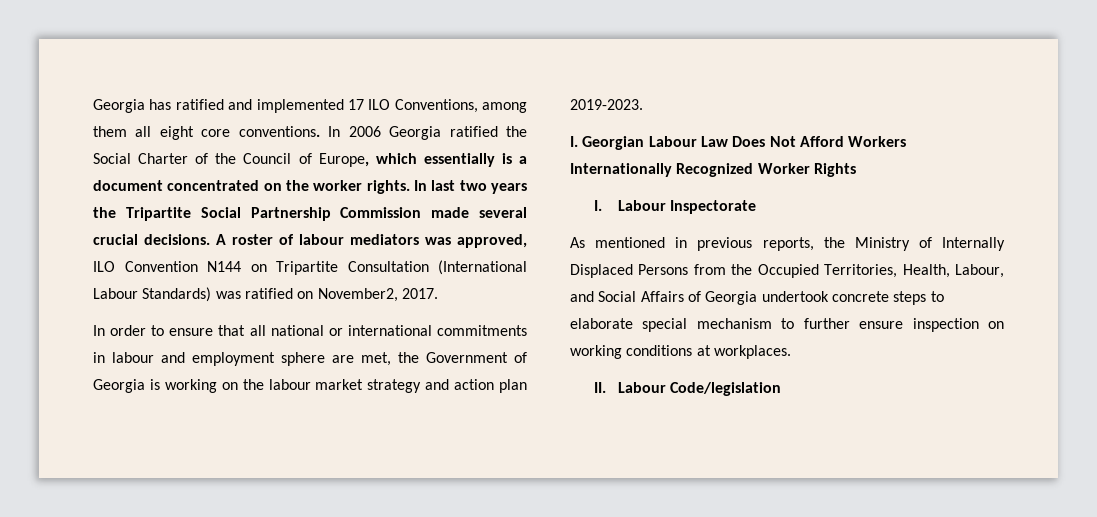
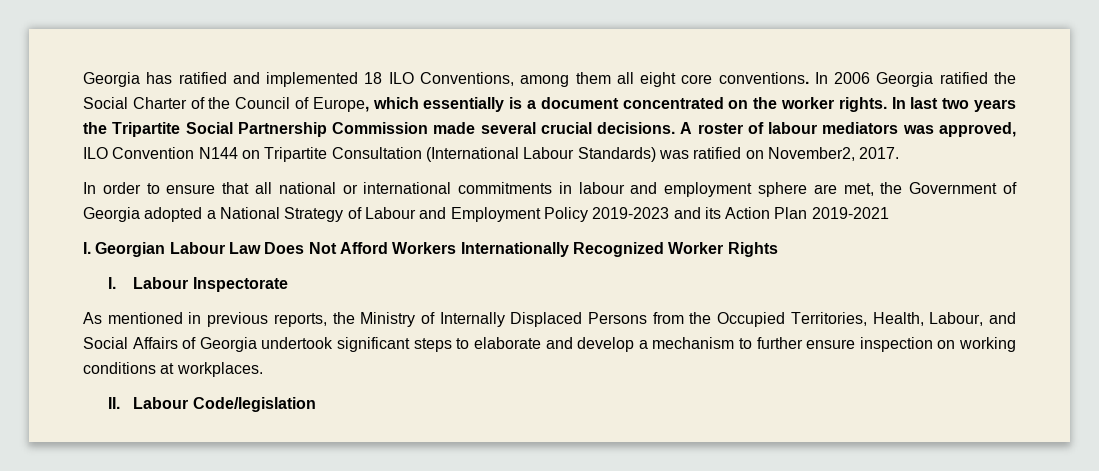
- Georgia has ratified and implemented 17 ILO Conventions, among them all eight core conventions.
+ Georgia has ratified and implemented 18 ILO Conventions, among them all eight core conventions.
- In order to ensure that all national or international commitments in labour and employment sphere are met, the Government of Georgia is working on the labour market strategy and action plan 2019-2023.
+ In order to ensure that all national or international commitments in labour and employment sphere are met, the Government of Georgia adopted a National Strategy of Labour and Employment Policy 2019-2023 and its Action Plan 2019-2021
- As mentioned in previous reports, the Ministry of Internally Displaced Persons from the Occupied Territories, Health, Labour, and Social Affairs of Georgia undertook concrete steps to elaborate special mechanism to further ensure inspection on working conditions at workplaces.
+ As mentioned in previous reports, the Ministry of Internally Displaced Persons from the Occupied Territories, Health, Labour, and Social Affairs of Georgia undertook significant steps to elaborate and develop a mechanism to further ensure inspection on working conditions at workplaces.

